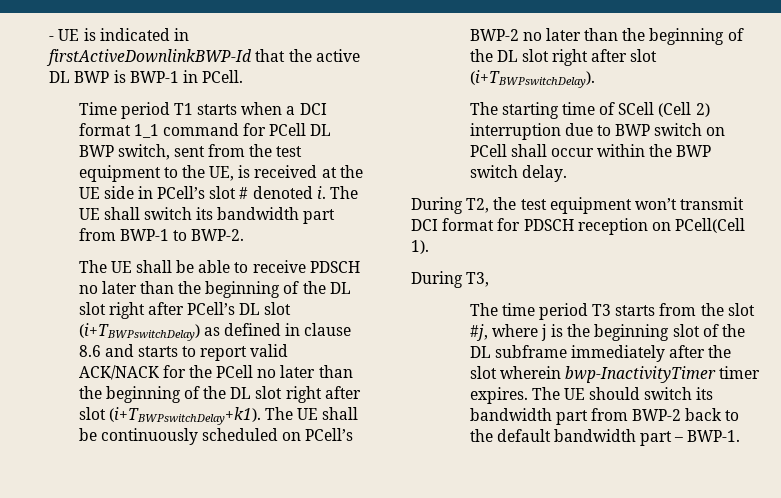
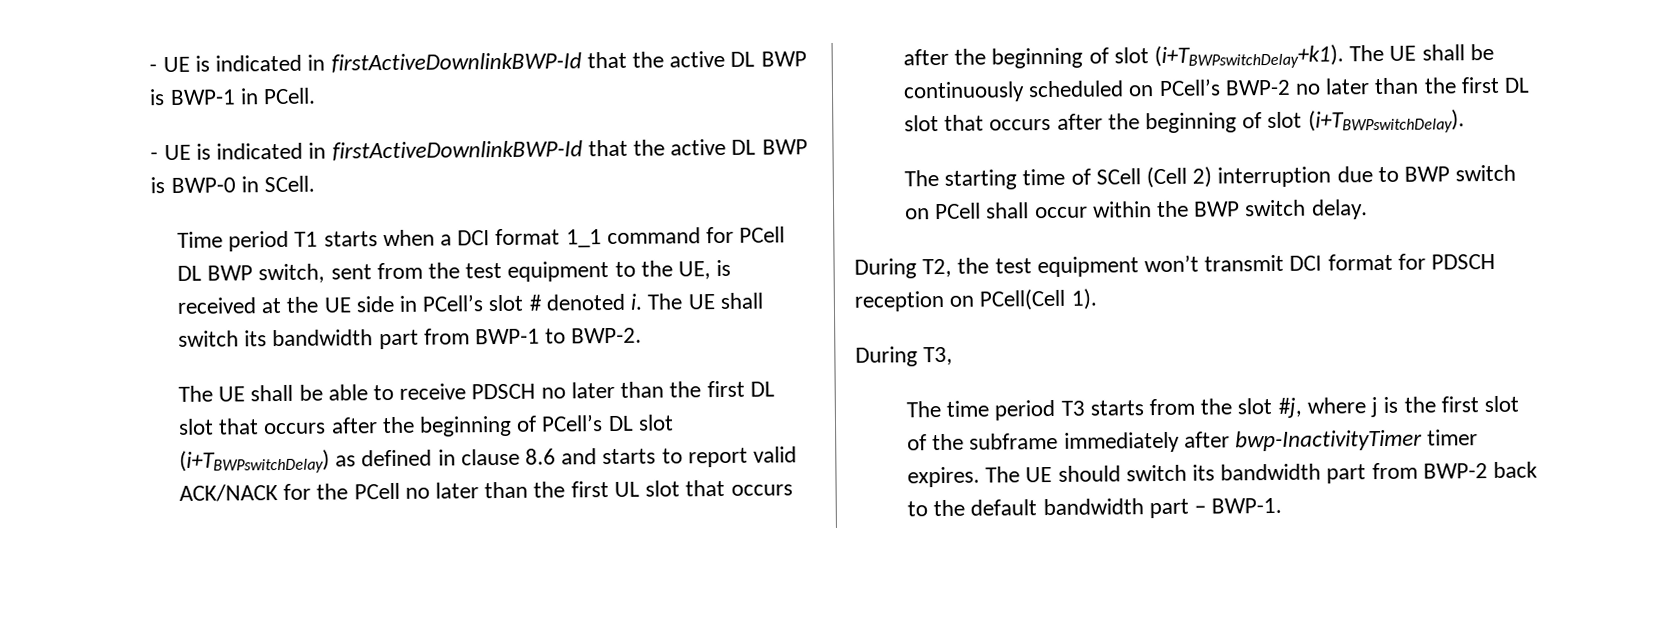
+ - UE is indicated in firstActiveDownlinkBWP-Id that the active DL BWP is BWP-0 in SCell.
- The UE shall be able to receive PDSCH no later than the beginning of the DL slot right after PCell’s DL slot (i+TBWPswitchDelay) as defined in clause 8.6 and starts to report valid ACK/NACK for the PCell no later than the beginning of the DL slot right after slot (i+TBWPswitchDelay+k1).
+ The UE shall be able to receive PDSCH no later than the first DL slot that occurs after the beginning of PCell’s DL slot (i+TBWPswitchDelay) as defined in clause 8.6 and starts to report valid ACK/NACK for the PCell no later than the first UL slot that occurs after the beginning of slot (i+TBWPswitchDelay+k1).
- The UE shall be continuously scheduled on PCell’s BWP-2 no later than the beginning of the DL slot right after slot (i+TBWPswitchDelay).
+ The UE shall be continuously scheduled on PCell’s BWP-2 no later than the first DL slot that occurs after the beginning of slot (i+TBWPswitchDelay).
- The time period T3 starts from the slot #j, where j is the beginning slot of the DL subframe immediately after the slot wherein bwp-InactivityTimer timer expires.
+ The time period T3 starts from the slot #j, where j is the first slot of the subframe immediately after bwp-InactivityTimer timer expires.

